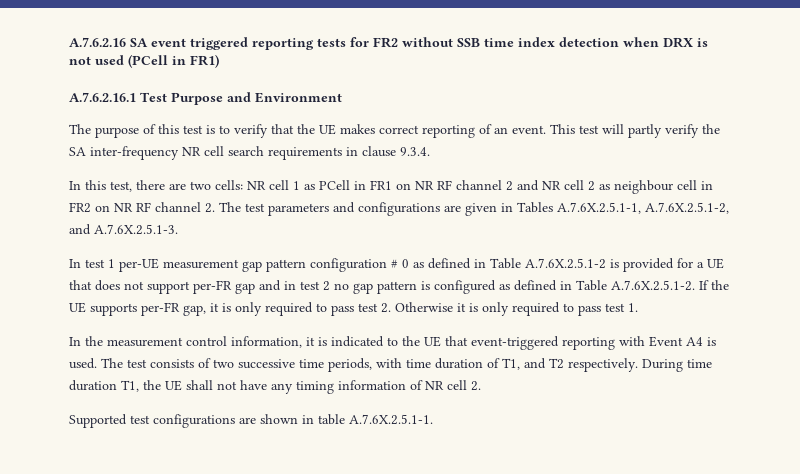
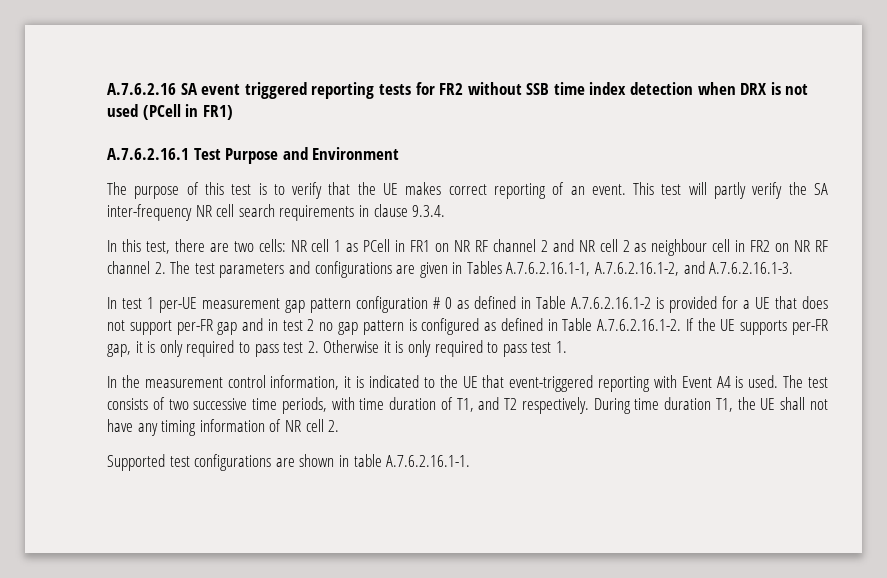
- In this test, there are two cells: NR cell 1 as PCell in FR1 on NR RF channel 2 and NR cell 2 as neighbour cell in FR2 on NR RF channel 2. The test parameters and configurations are given in Tables A.7.6X.2.5.1-1, A.7.6X.2.5.1-2, and A.7.6X.2.5.1-3.
+ In this test, there are two cells: NR cell 1 as PCell in FR1 on NR RF channel 2 and NR cell 2 as neighbour cell in FR2 on NR RF channel 2. The test parameters and configurations are given in Tables A.7.6.2.16.1-1, A.7.6.2.16.1-2, and A.7.6.2.16.1-3.
- In test 1 per-UE measurement gap pattern configuration # 0 as defined in Table A.7.6X.2.5.1-2 is provided for a UE that does not support per-FR gap and in test 2 no gap pattern is configured as defined in Table A.7.6X.2.5.1-2. If the UE supports per-FR gap, it is only required to pass test 2. Otherwise it is only required to pass test 1.
+ In test 1 per-UE measurement gap pattern configuration # 0 as defined in Table A.7.6.2.16.1-2 is provided for a UE that does not support per-FR gap and in test 2 no gap pattern is configured as defined in Table A.7.6.2.16.1-2. If the UE supports per-FR gap, it is only required to pass test 2. Otherwise it is only required to pass test 1.
- Supported test configurations are shown in table A.7.6X.2.5.1-1.
+ Supported test configurations are shown in table A.7.6.2.16.1-1.

